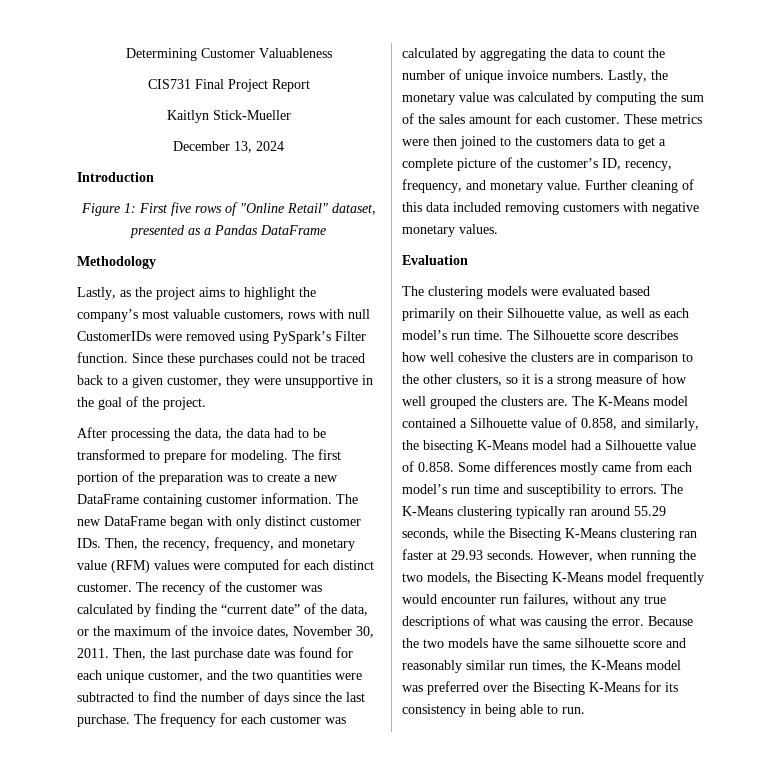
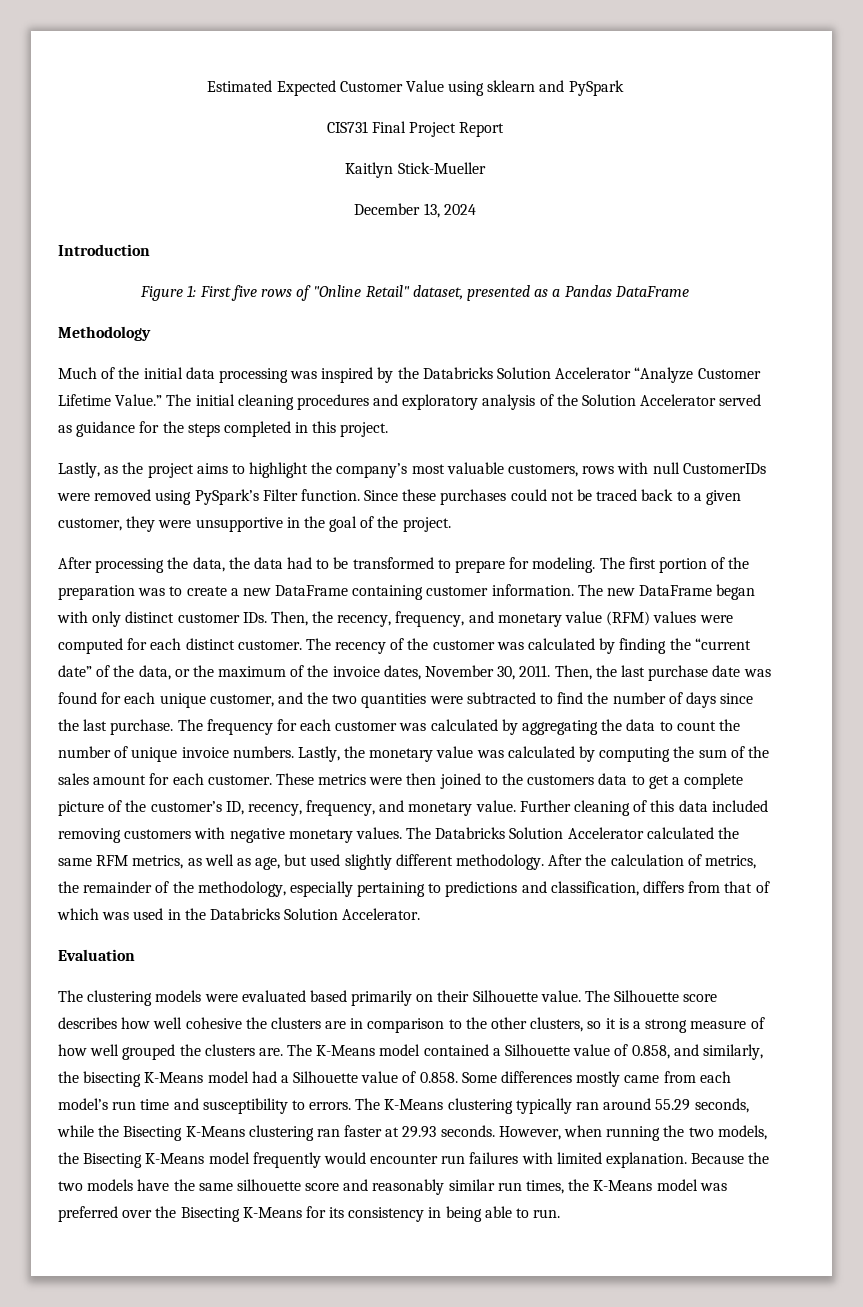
- Determining Customer Valuableness
+ Estimated Expected Customer Value using sklearn and PySpark
+ Much of the initial data processing was inspired by the Databricks Solution Accelerator “Analyze Customer Lifetime Value.” The initial cleaning procedures and exploratory analysis of the Solution Accelerator served as guidance for the steps completed in this project.
+ The Databricks Solution Accelerator calculated the same RFM metrics, as well as age, but used slightly different methodology. After the calculation of metrics, the remainder of the methodology, especially pertaining to predictions and classification, differs from that of which was used in the Databricks Solution Accelerator.
- The clustering models were evaluated based primarily on their Silhouette value, as well as each model’s run time.
+ The clustering models were evaluated based primarily on their Silhouette value.
- However, when running the two models, the Bisecting K-Means model frequently would encounter run failures, without any true descriptions of what was causing the error.
+ However, when running the two models, the Bisecting K-Means model frequently would encounter run failures with limited explanation.

